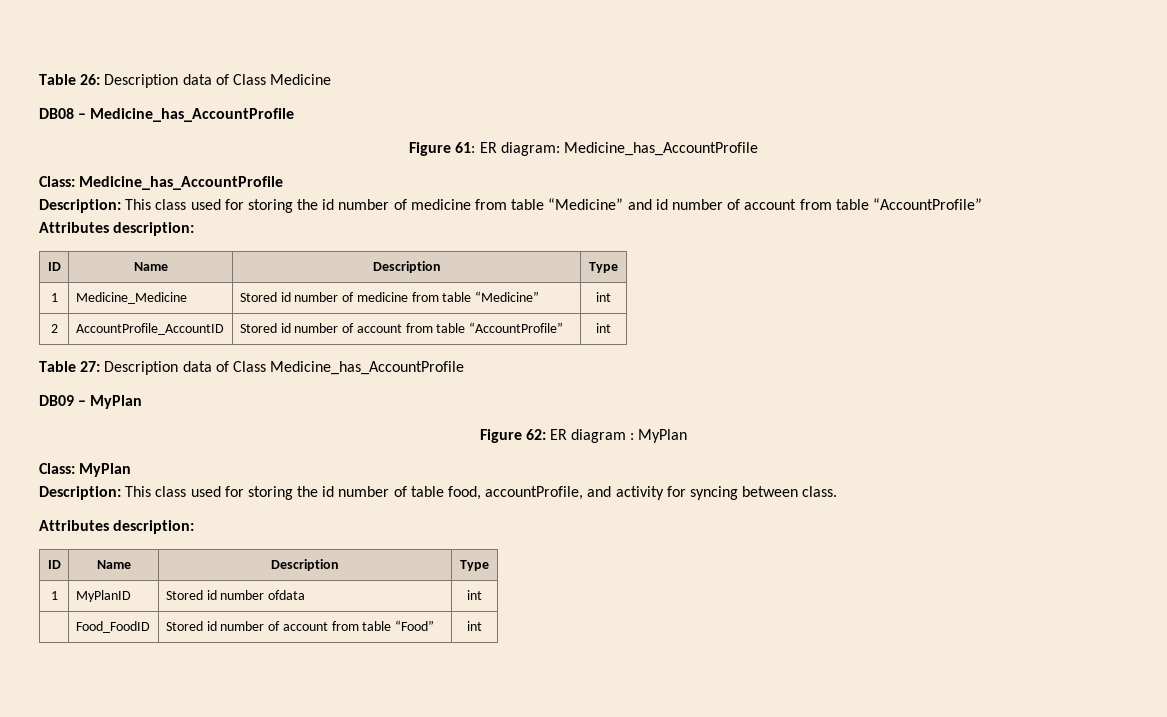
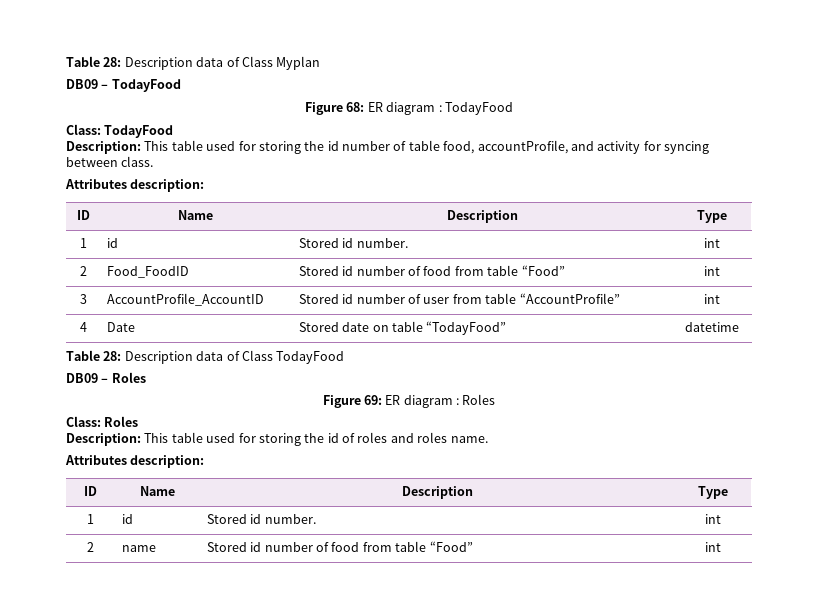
- Table 26: Description data of Class Medicine
- DB08 – Medicine_has_AccountProfile
- Figure 61: ER diagram: Medicine_has_AccountProfile
- Class: Medicine_has_AccountProfile
- Description: This class used for storing the id number of medicine from table “Medicine” and id number of account from table “AccountProfile”
- Attributes description:
- ID | Name | Description | Type
- 1 | Medicine_Medicine | Stored id number of medicine from table “Medicine” | int
- 2 | AccountProfile_AccountID | Stored id number of account from table “AccountProfile” | int
- Table 27: Description data of Class Medicine_has_AccountProfile
- DB09 – MyPlan
- Figure 62: ER diagram : MyPlan
- Class: MyPlan
- Description: This class used for storing the id number of table food, accountProfile, and activity for syncing between class.
+ Table 28: Description data of Class Myplan
+ DB09 – TodayFood
+ Figure 68: ER diagram : TodayFood
+ Class: TodayFood
+ Description: This table used for storing the id number of table food, accountProfile, and activity for syncing between class.
  Attributes description:
  ID | Name | Description | Type
- 1 | MyPlanID | Stored id number ofdata | int
- | Food_FoodID | Stored id number of account from table “Food” | int
+ 1 | id | Stored id number. | int
+ 2 | Food_FoodID | Stored id number of food from table “Food” | int
+ 3 | AccountProfile_AccountID | Stored id number of user from table “AccountProfile” | int
+ 4 | Date | Stored date on table “TodayFood” | datetime
+ Table 28: Description data of Class TodayFood
+ DB09 – Roles
+ Figure 69: ER diagram : Roles
+ Class: Roles
+ Description: This table used for storing the id of roles and roles name.
+ Attributes description:
+ ID | Name | Description | Type
+ 1 | id | Stored id number. | int
+ 2 | name | Stored id number of food from table “Food” | int

